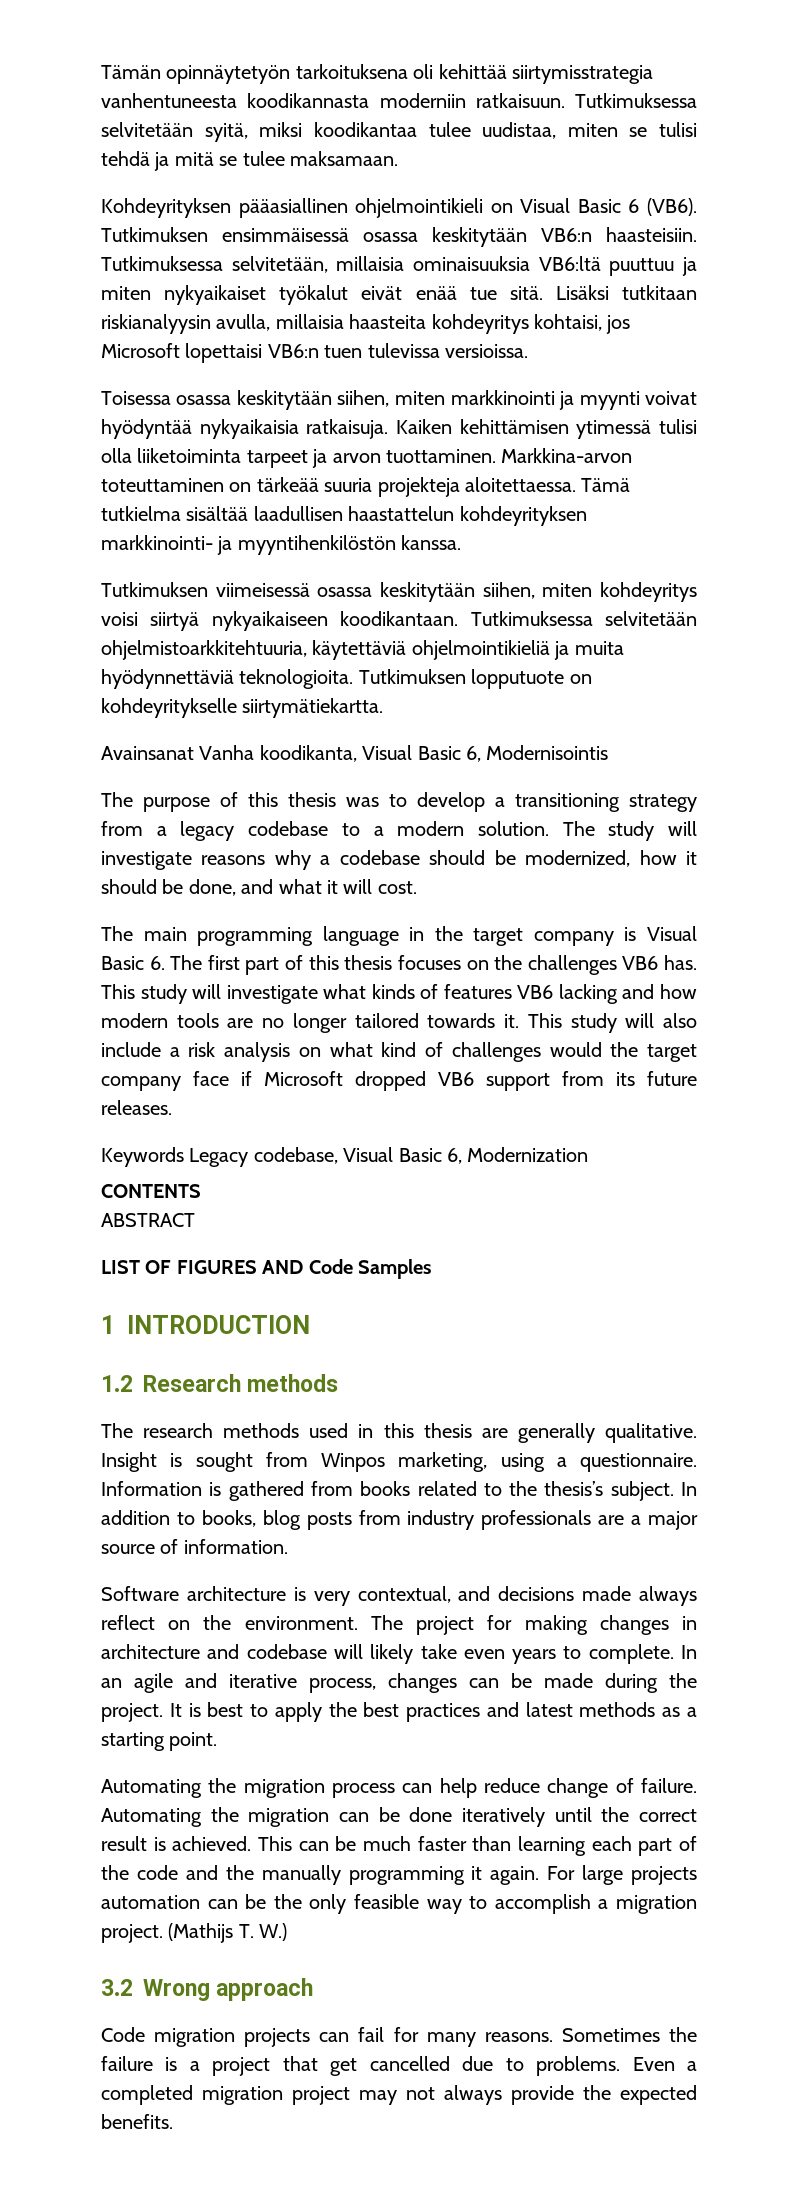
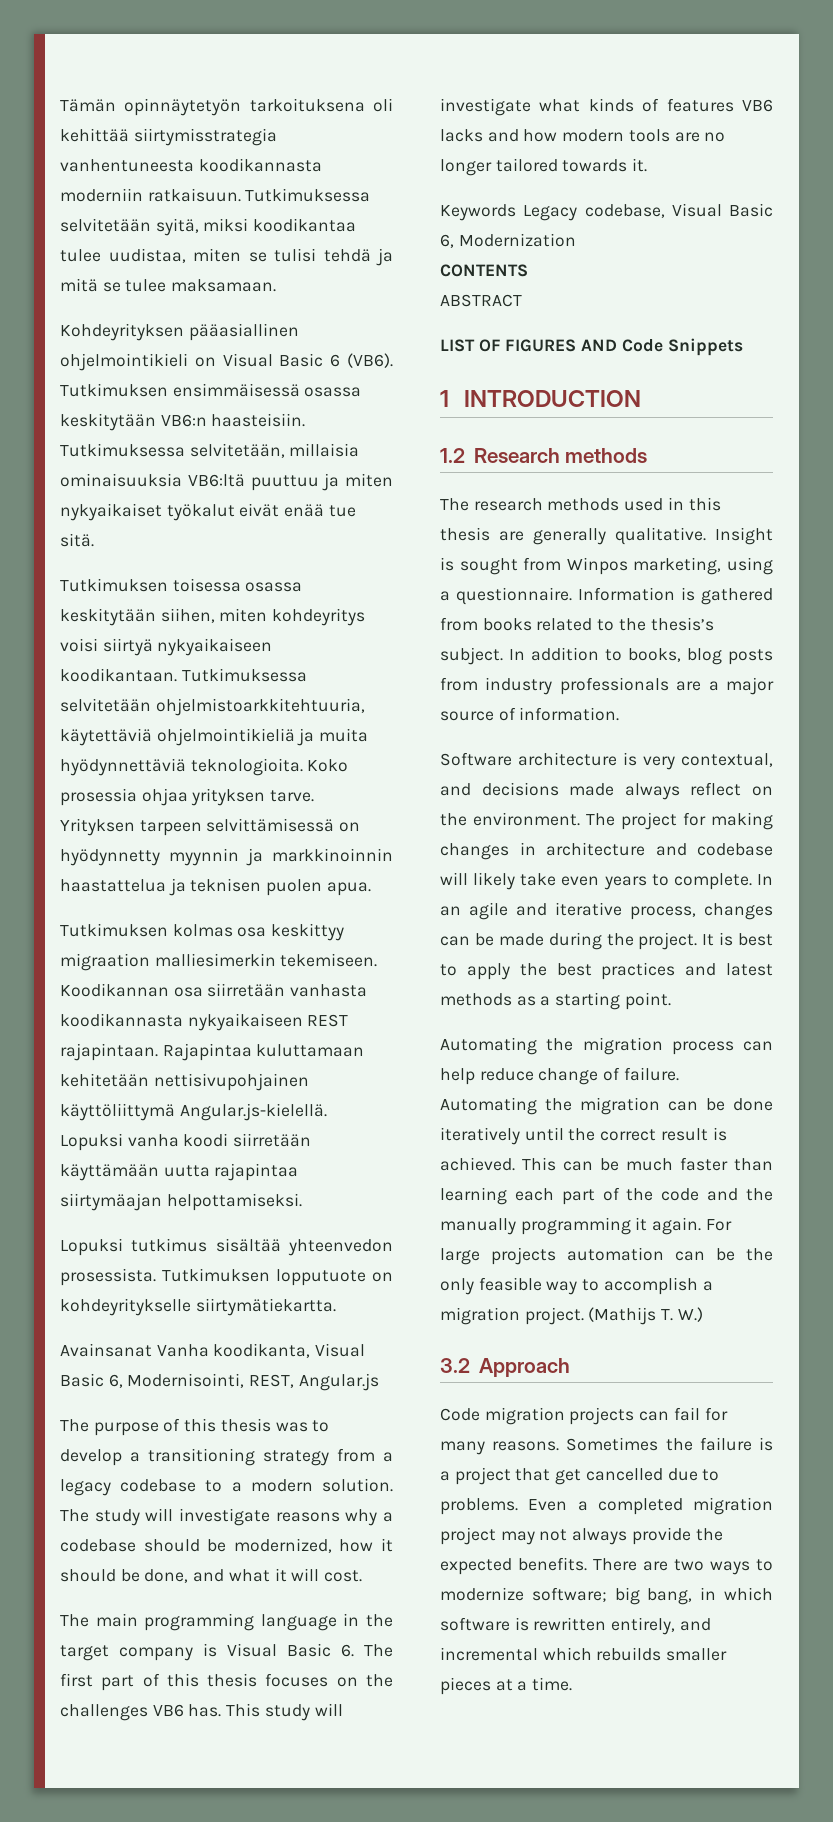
- Tutkimuksessa selvitetään, millaisia ominaisuuksia VB6:ltä puuttuu ja miten nykyaikaiset työkalut eivät enää tue sitä. Lisäksi tutkitaan riskianalyysin avulla, millaisia haasteita kohdeyritys kohtaisi, jos Microsoft lopettaisi VB6:n tuen tulevissa versioissa.
- Toisessa osassa keskitytään siihen, miten markkinointi ja myynti voivat hyödyntää nykyaikaisia ratkaisuja. Kaiken kehittämisen ytimessä tulisi olla liiketoiminta tarpeet ja arvon tuottaminen. Markkina-arvon toteuttaminen on tärkeää suuria projekteja aloitettaessa. Tämä tutkielma sisältää laadullisen haastattelun kohdeyrityksen markkinointi- ja myyntihenkilöstön kanssa.
- Tutkimuksen viimeisessä osassa keskitytään siihen, miten kohdeyritys voisi siirtyä nykyaikaiseen koodikantaan.
+ Tutkimuksessa selvitetään, millaisia ominaisuuksia VB6:ltä puuttuu ja miten nykyaikaiset työkalut eivät enää tue sitä.
+ Tutkimuksen toisessa osassa keskitytään siihen, miten kohdeyritys voisi siirtyä nykyaikaiseen koodikantaan.
+ Koko prosessia ohjaa yrityksen tarve. Yrityksen tarpeen selvittämisessä on hyödynnetty myynnin ja markkinoinnin haastattelua ja teknisen puolen apua.
+ Tutkimuksen kolmas osa keskittyy migraation malliesimerkin tekemiseen. Koodikannan osa siirretään vanhasta koodikannasta nykyaikaiseen REST rajapintaan. Rajapintaa kuluttamaan kehitetään nettisivupohjainen käyttöliittymä Angular.js-kielellä. Lopuksi vanha koodi siirretään käyttämään uutta rajapintaa siirtymäajan helpottamiseksi.
+ Lopuksi tutkimus sisältää yhteenvedon prosessista.
- Avainsanat Vanha koodikanta, Visual Basic 6, Modernisointis
+ Avainsanat Vanha koodikanta, Visual Basic 6, Modernisointi, REST, Angular.js
- This study will investigate what kinds of features VB6 lacking and how modern tools are no longer tailored towards it. This study will also include a risk analysis on what kind of challenges would the target company face if Microsoft dropped VB6 support from its future releases.
+ This study will investigate what kinds of features VB6 lacks and how modern tools are no longer tailored towards it.
- LIST OF FIGURES AND Code Samples
+ LIST OF FIGURES AND Code Snippets
- 3.2 Wrong approach
+ 3.2 Approach
+ There are two ways to modernize software; big bang, in which software is rewritten entirely, and incremental which rebuilds smaller pieces at a time.

